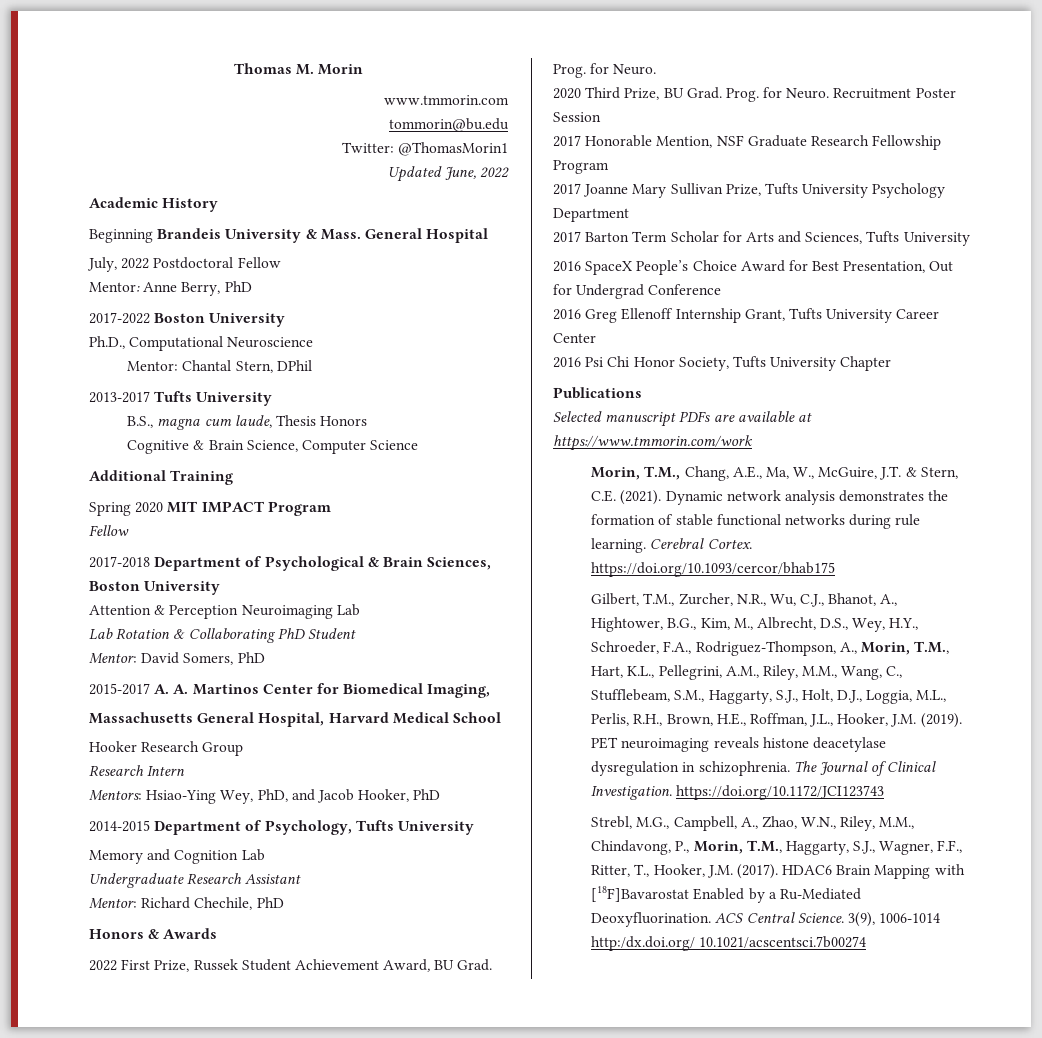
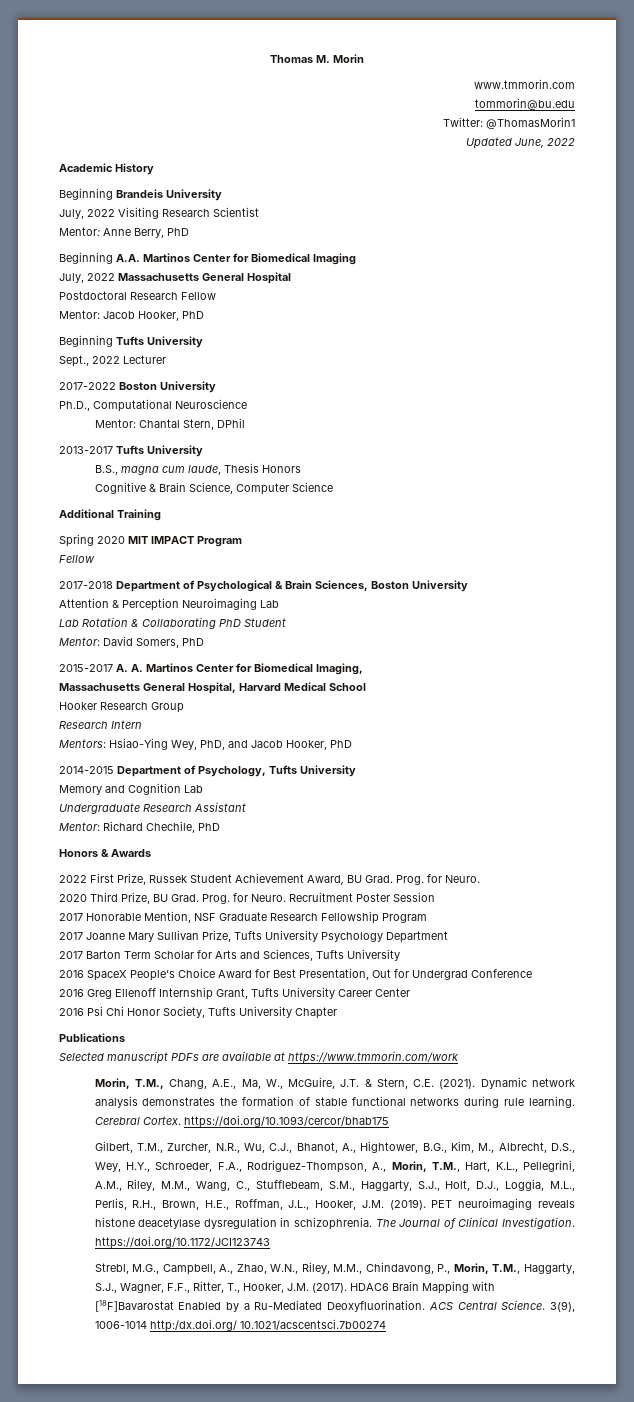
- Beginning Brandeis University & Mass. General Hospital
- July, 2022 Postdoctoral Fellow
+ Beginning Brandeis University
+ July, 2022 Visiting Research Scientist
+ Beginning A.A. Martinos Center for Biomedical Imaging
+ July, 2022 Massachusetts General Hospital
+ Postdoctoral Research Fellow
+ Mentor: Jacob Hooker, PhD
+ Beginning Tufts University
+ Sept., 2022 Lecturer

